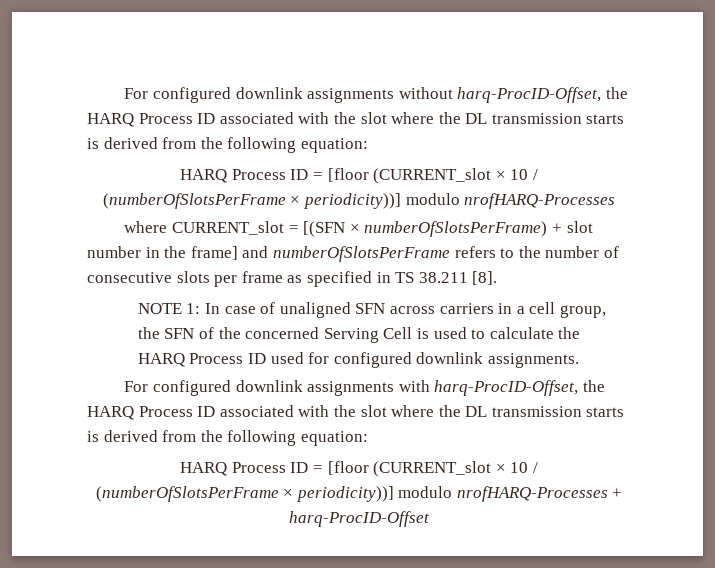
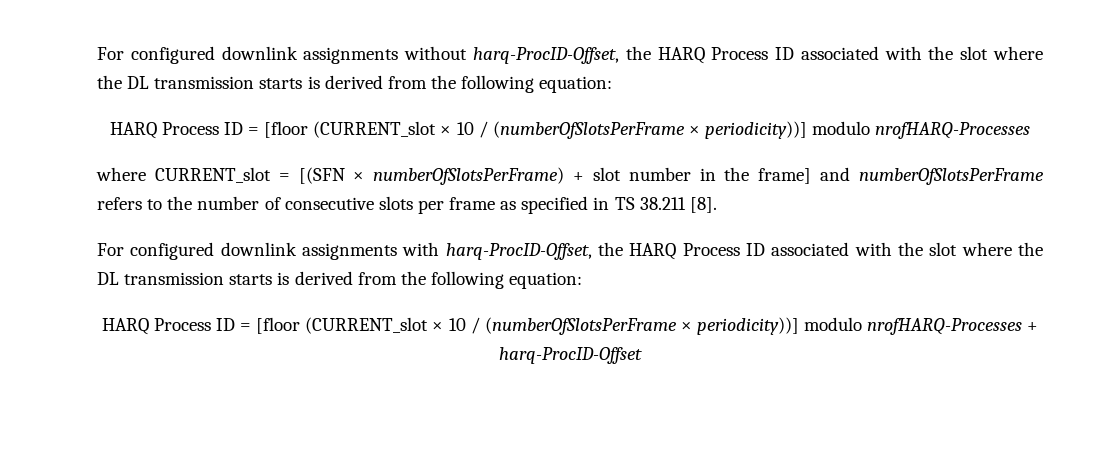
- NOTE 1: In case of unaligned SFN across carriers in a cell group, the SFN of the concerned Serving Cell is used to calculate the HARQ Process ID used for configured downlink assignments.

